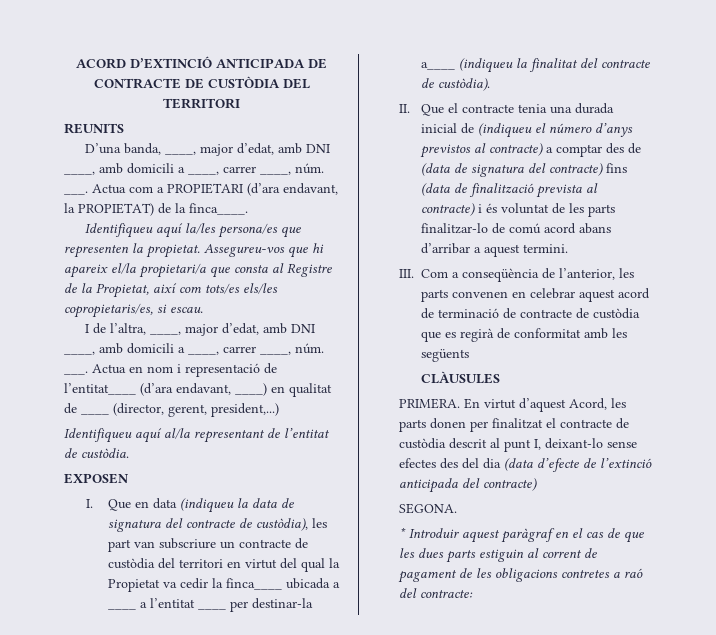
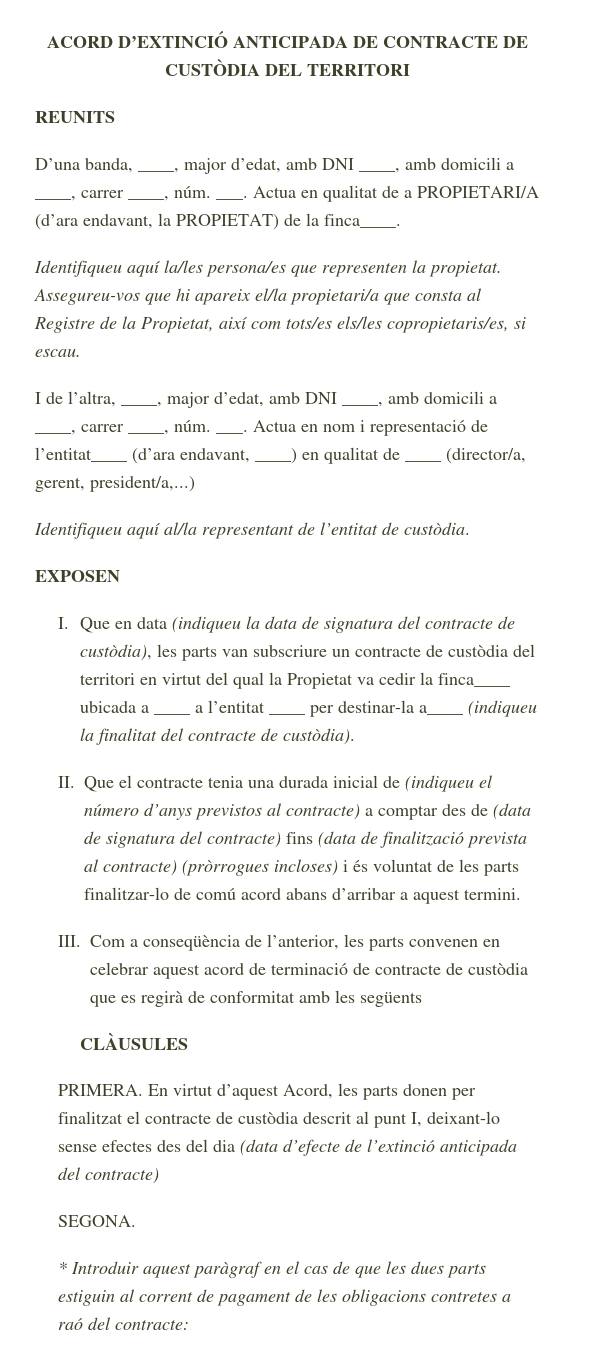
- Actua com a PROPIETARI (d’ara endavant, la PROPIETAT) de la finca____.
+ Actua en qualitat de a PROPIETARI/A (d’ara endavant, la PROPIETAT) de la finca____.
- Actua en nom i representació de l’entitat____ (d’ara endavant, ____) en qualitat de ____ (director, gerent, president,...)
+ Actua en nom i representació de l’entitat____ (d’ara endavant, ____) en qualitat de ____ (director/a, gerent, president/a,...)
- I. Que en data (indiqueu la data de signatura del contracte de custòdia), les part van subscriure un contracte de custòdia del territori en virtut del qual la Propietat va cedir la finca____ ubicada a ____ a l’entitat ____ per destinar-la a____ (indiqueu la finalitat del contracte de custòdia).
+ I. Que en data (indiqueu la data de signatura del contracte de custòdia), les parts van subscriure un contracte de custòdia del territori en virtut del qual la Propietat va cedir la finca____ ubicada a ____ a l’entitat ____ per destinar-la a____ (indiqueu la finalitat del contracte de custòdia).
- II. Que el contracte tenia una durada inicial de (indiqueu el número d’anys previstos al contracte) a comptar des de (data de signatura del contracte) fins (data de finalització prevista al contracte) i és voluntat de les parts finalitzar-lo de comú acord abans d’arribar a aquest termini.
+ II. Que el contracte tenia una durada inicial de (indiqueu el número d’anys previstos al contracte) a comptar des de (data de signatura del contracte) fins (data de finalització prevista al contracte) (pròrrogues incloses) i és voluntat de les parts finalitzar-lo de comú acord abans d’arribar a aquest termini.

